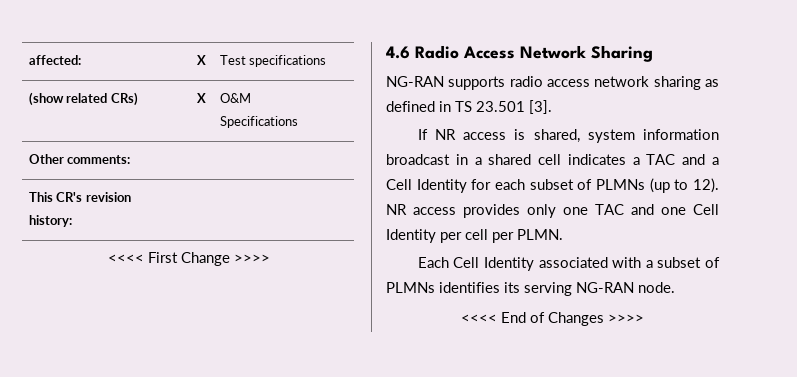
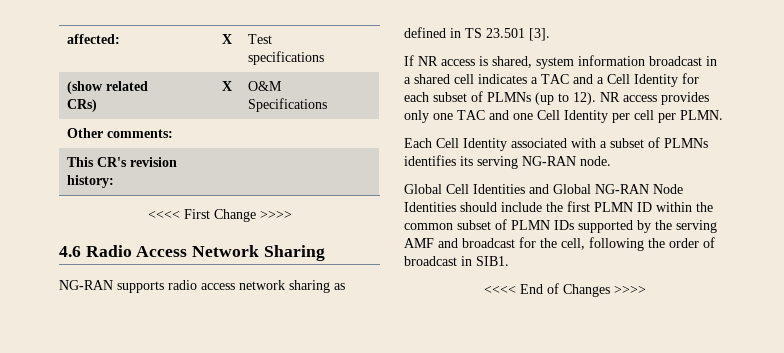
+ Global Cell Identities and Global NG-RAN Node Identities should include the first PLMN ID within the common subset of PLMN IDs supported by the serving AMF and broadcast for the cell, following the order of broadcast in SIB1.

